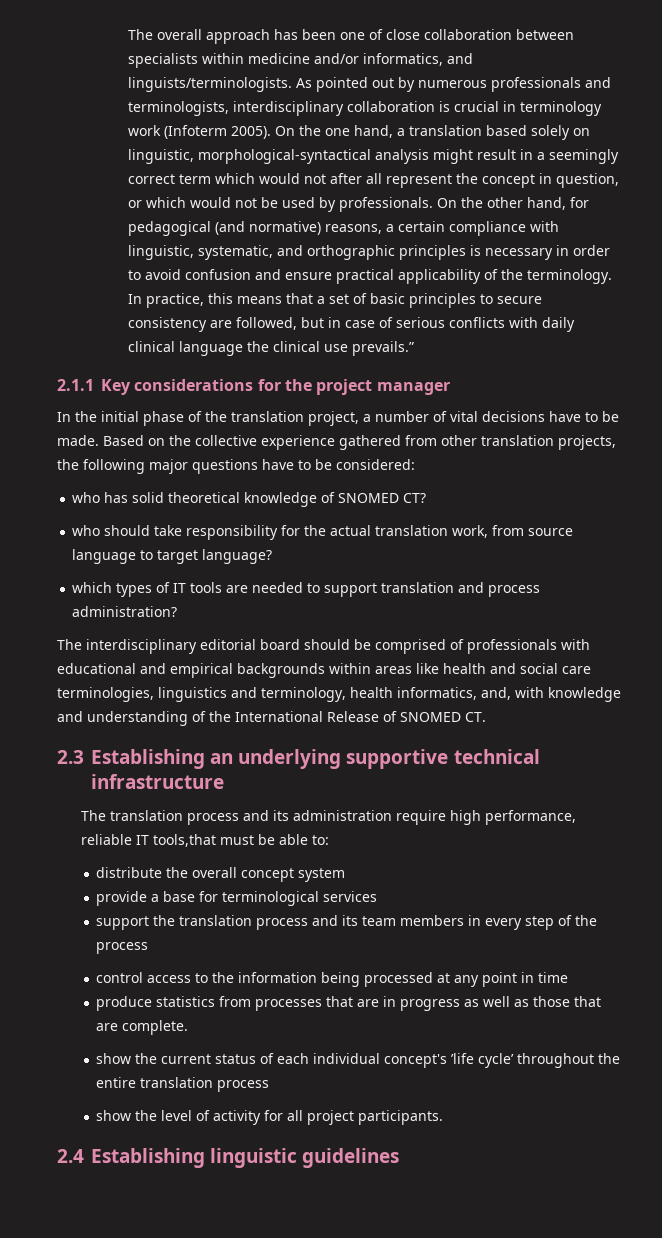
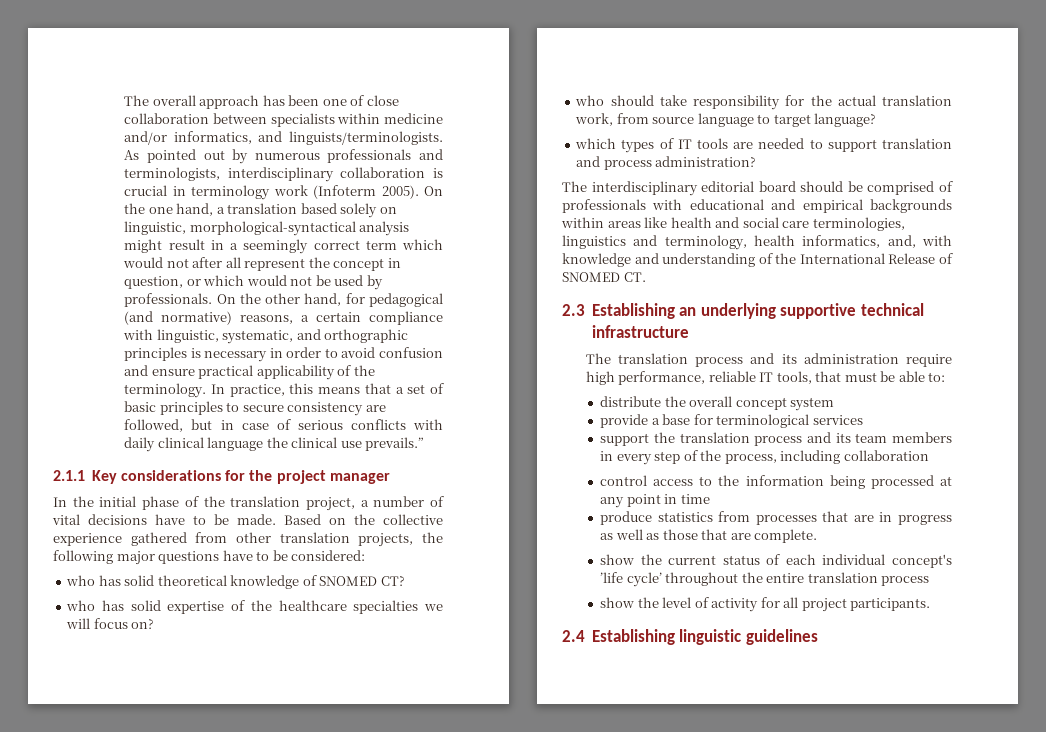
+ who has solid expertise of the healthcare specialties we will focus on?
- The translation process and its administration require high performance, reliable IT tools,that must be able to:
+ The translation process and its administration require high performance, reliable IT tools, that must be able to:
- support the translation process and its team members in every step of the process
+ support the translation process and its team members in every step of the process, including collaboration

